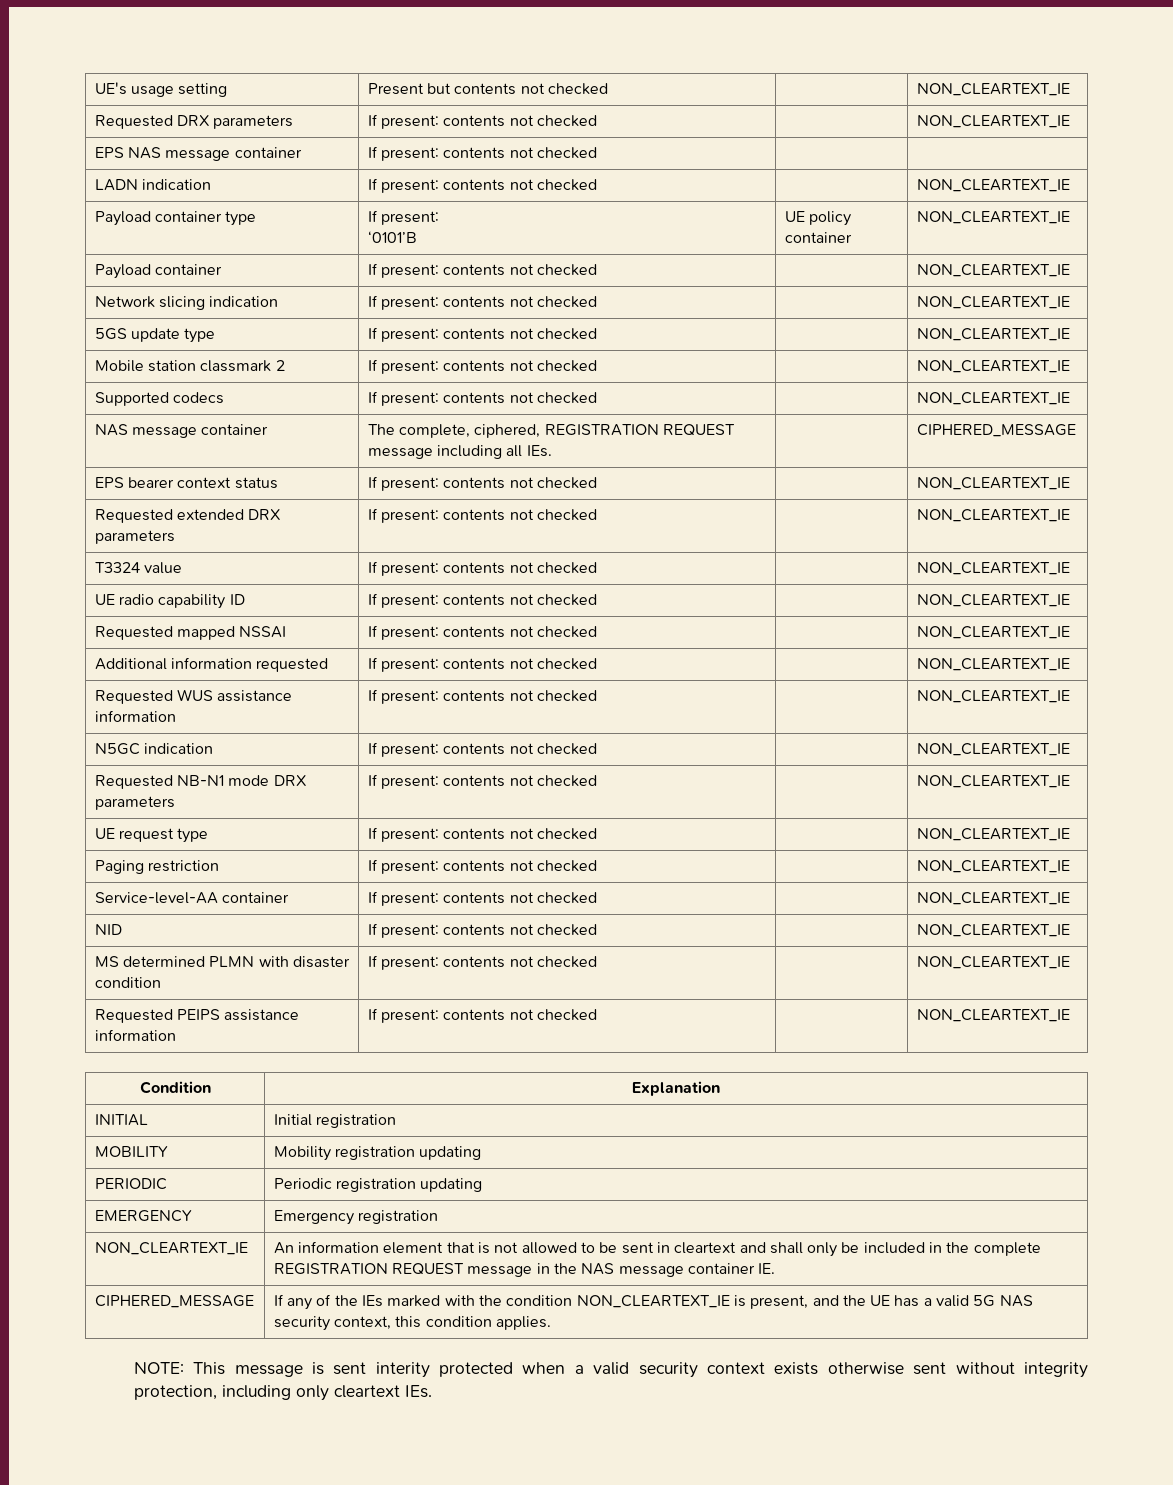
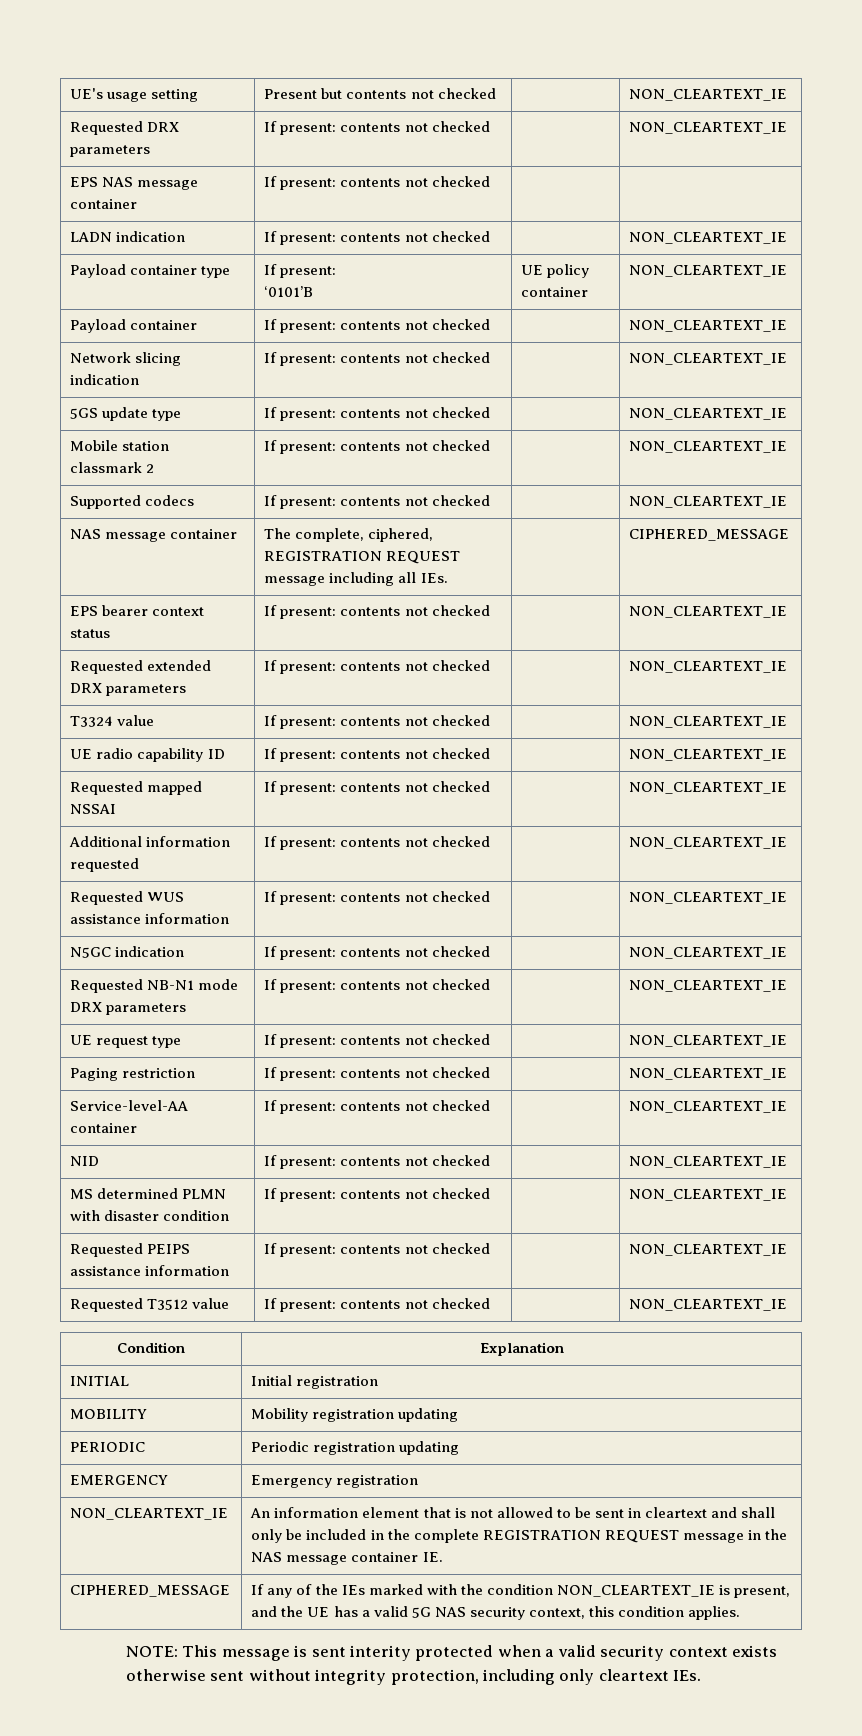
+ Requested T3512 value | If present: contents not checked | | NON_CLEARTEXT_IE

